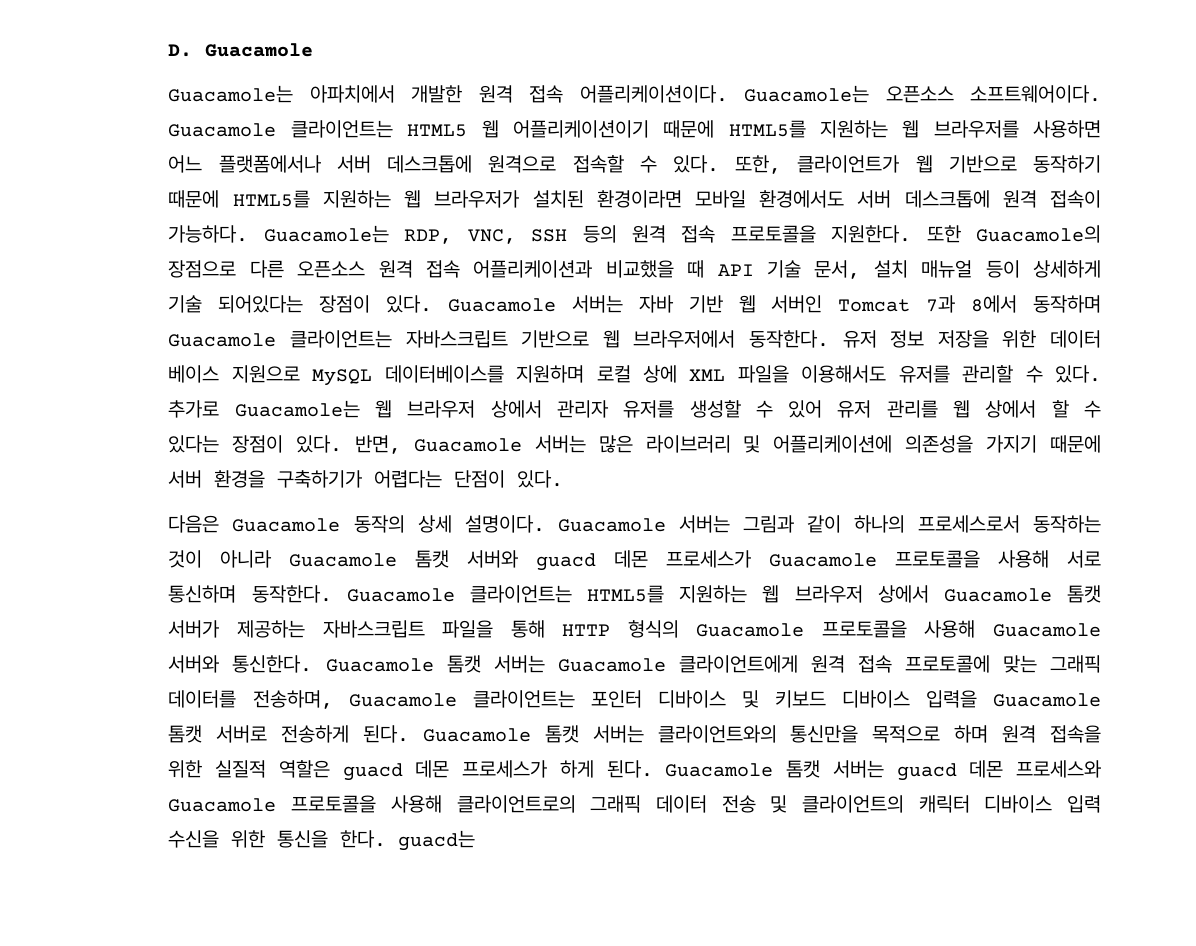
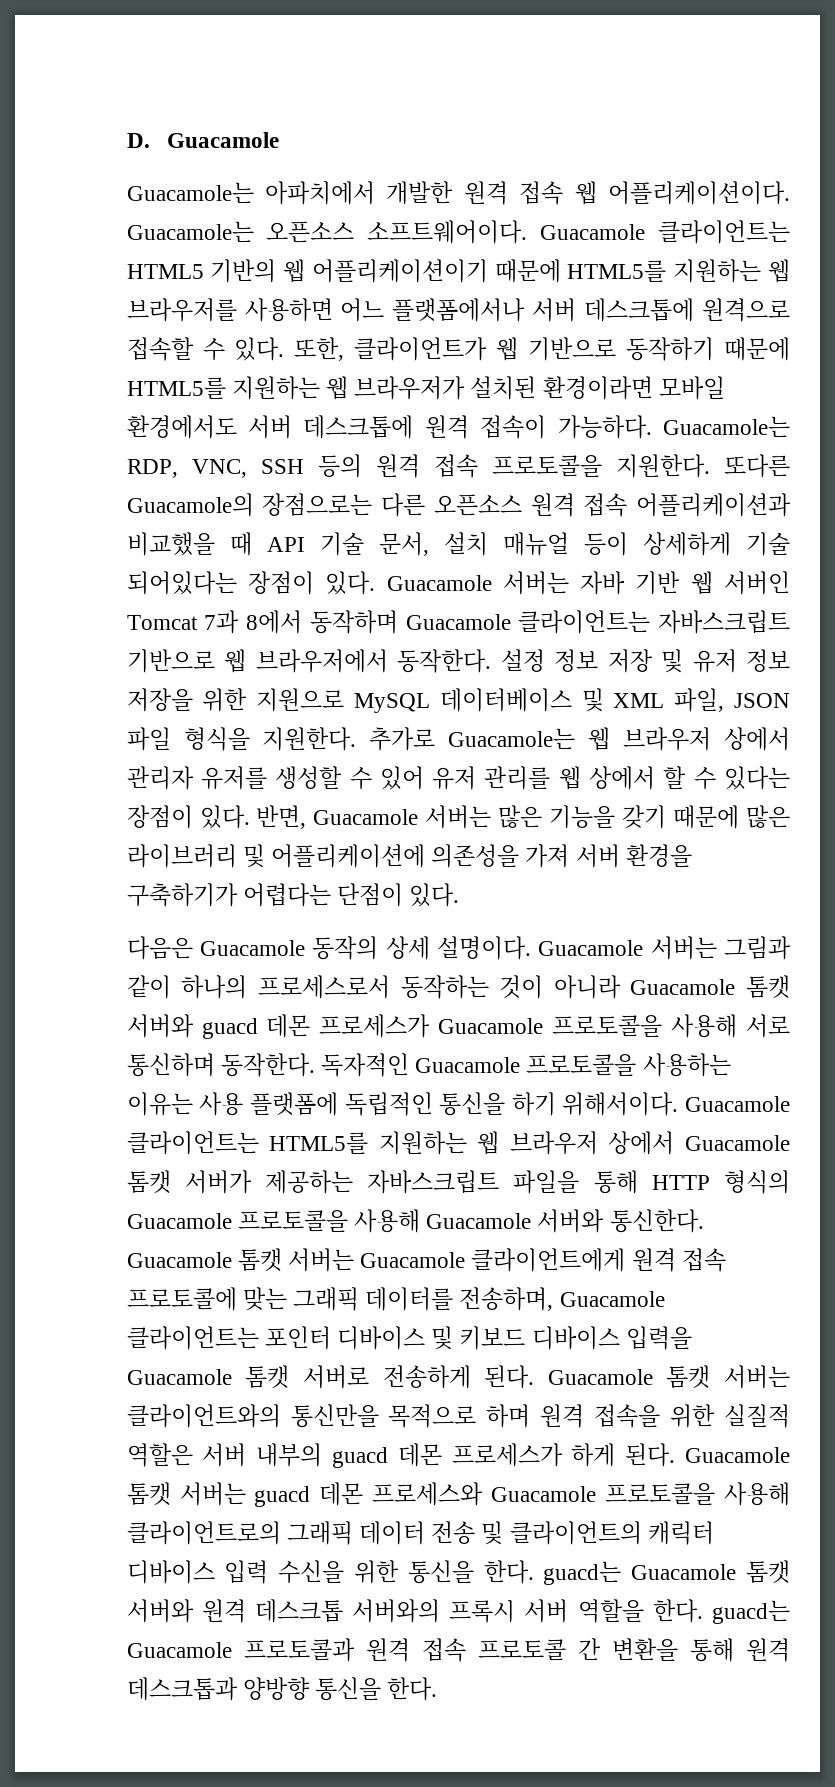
- Guacamole는 아파치에서 개발한 원격 접속 어플리케이션이다.
+ Guacamole는 아파치에서 개발한 원격 접속 웹 어플리케이션이다.
- Guacamole 클라이언트는 HTML5 웹 어플리케이션이기 때문에 HTML5를 지원하는 웹 브라우저를 사용하면 어느 플랫폼에서나 서버 데스크톱에 원격으로 접속할 수 있다.
+ Guacamole 클라이언트는 HTML5 기반의 웹 어플리케이션이기 때문에 HTML5를 지원하는 웹 브라우저를 사용하면 어느 플랫폼에서나 서버 데스크톱에 원격으로 접속할 수 있다.
- 또한 Guacamole의 장점으로 다른 오픈소스 원격 접속 어플리케이션과 비교했을 때 API 기술 문서, 설치 매뉴얼 등이 상세하게 기술 되어있다는 장점이 있다.
+ 또다른 Guacamole의 장점으로는 다른 오픈소스 원격 접속 어플리케이션과 비교했을 때 API 기술 문서, 설치 매뉴얼 등이 상세하게 기술 되어있다는 장점이 있다.
- 유저 정보 저장을 위한 데이터 베이스 지원으로 MySQL 데이터베이스를 지원하며 로컬 상에 XML 파일을 이용해서도 유저를 관리할 수 있다.
+ 설정 정보 저장 및 유저 정보 저장을 위한 지원으로 MySQL 데이터베이스 및 XML 파일, JSON 파일 형식을 지원한다.
- 반면, Guacamole 서버는 많은 라이브러리 및 어플리케이션에 의존성을 가지기 때문에 서버 환경을 구축하기가 어렵다는 단점이 있다.
+ 반면, Guacamole 서버는 많은 기능을 갖기 때문에 많은 라이브러리 및 어플리케이션에 의존성을 가져 서버 환경을 구축하기가 어렵다는 단점이 있다.
+ 독자적인 Guacamole 프로토콜을 사용하는 이유는 사용 플랫폼에 독립적인 통신을 하기 위해서이다.
- Guacamole 톰캣 서버는 클라이언트와의 통신만을 목적으로 하며 원격 접속을 위한 실질적 역할은 guacd 데몬 프로세스가 하게 된다.
+ Guacamole 톰캣 서버는 클라이언트와의 통신만을 목적으로 하며 원격 접속을 위한 실질적 역할은 서버 내부의 guacd 데몬 프로세스가 하게 된다.
- Guacamole 톰캣 서버는 guacd 데몬 프로세스와 Guacamole 프로토콜을 사용해 클라이언트로의 그래픽 데이터 전송 및 클라이언트의 캐릭터 디바이스 입력 수신을 위한 통신을 한다. guacd는
+ Guacamole 톰캣 서버는 guacd 데몬 프로세스와 Guacamole 프로토콜을 사용해 클라이언트로의 그래픽 데이터 전송 및 클라이언트의 캐릭터 디바이스 입력 수신을 위한 통신을 한다. guacd는 Guacamole 톰캣 서버와 원격 데스크톱 서버와의 프록시 서버 역할을 한다. guacd는 Guacamole 프로토콜과 원격 접속 프로토콜 간 변환을 통해 원격 데스크톱과 양방향 통신을 한다.

